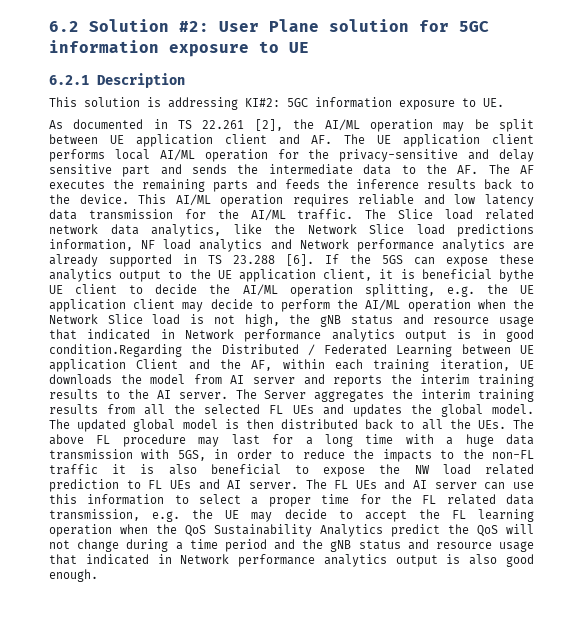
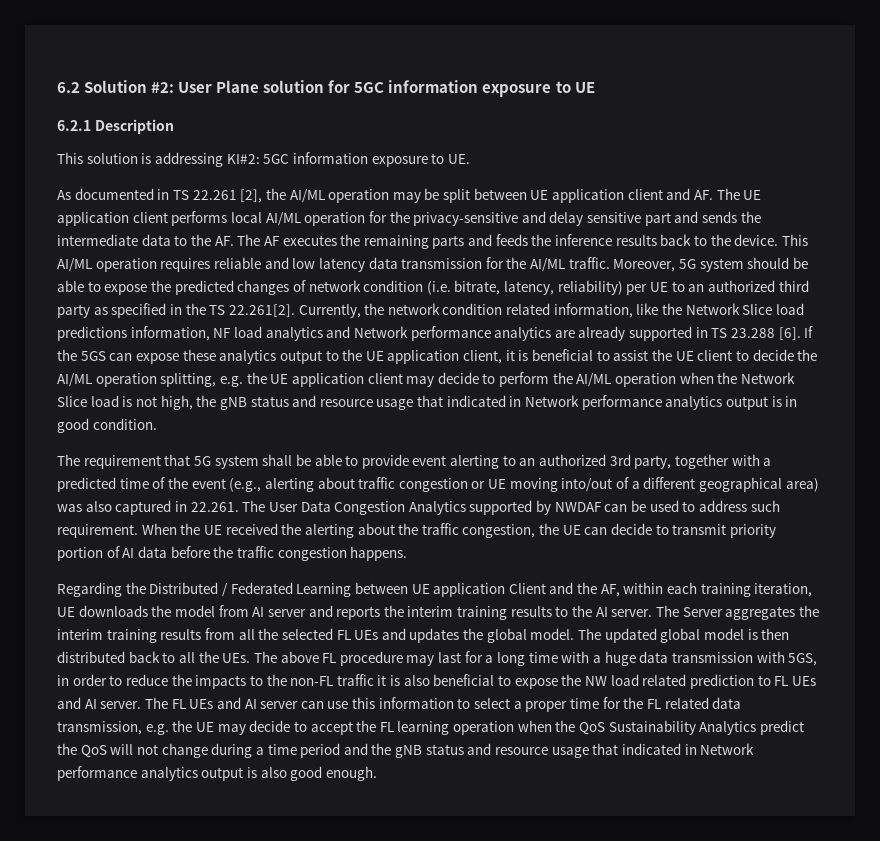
- The Slice load related network data analytics, like the Network Slice load predictions information, NF load analytics and Network performance analytics are already supported in TS 23.288 [6].
+ Moreover, 5G system should be able to expose the predicted changes of network condition (i.e. bitrate, latency, reliability) per UE to an authorized third party as specified in the TS 22.261[2]. Currently, the network condition related information, like the Network Slice load predictions information, NF load analytics and Network performance analytics are already supported in TS 23.288 [6].
- If the 5GS can expose these analytics output to the UE application client, it is beneficial bythe UE client to decide the AI/ML operation splitting, e.g. the UE application client may decide to perform the AI/ML operation when the Network Slice load is not high, the gNB status and resource usage that indicated in Network performance analytics output is in good condition.Regarding the Distributed / Federated Learning between UE application Client and the AF, within each training iteration, UE downloads the model from AI server and reports the interim training results to the AI server.
+ If the 5GS can expose these analytics output to the UE application client, it is beneficial to assist the UE client to decide the AI/ML operation splitting, e.g. the UE application client may decide to perform the AI/ML operation when the Network Slice load is not high, the gNB status and resource usage that indicated in Network performance analytics output is in good condition.
+ The requirement that 5G system shall be able to provide event alerting to an authorized 3rd party, together with a predicted time of the event (e.g., alerting about traffic congestion or UE moving into/out of a different geographical area) was also captured in 22.261. The User Data Congestion Analytics supported by NWDAF can be used to address such requirement. When the UE received the alerting about the traffic congestion, the UE can decide to transmit priority portion of AI data before the traffic congestion happens.
+ Regarding the Distributed / Federated Learning between UE application Client and the AF, within each training iteration, UE downloads the model from AI server and reports the interim training results to the AI server.

